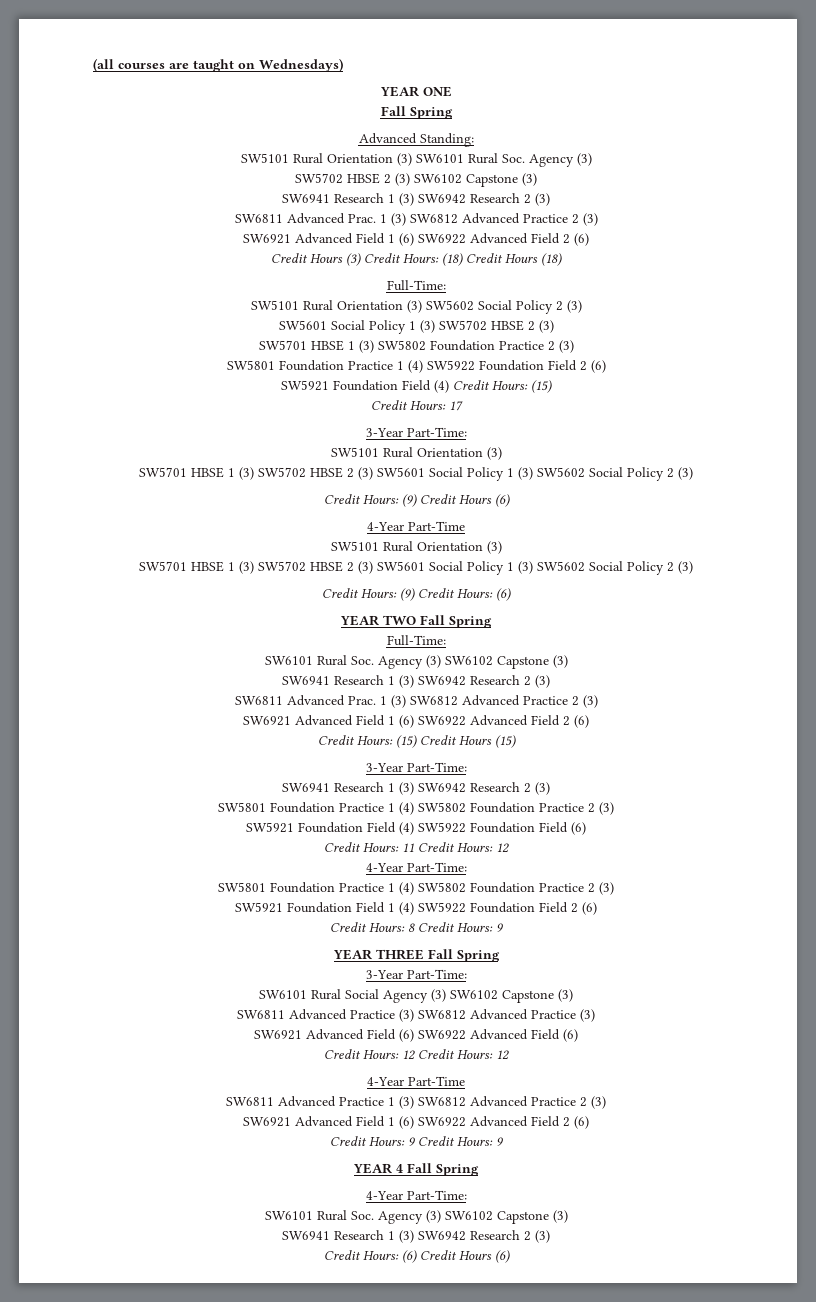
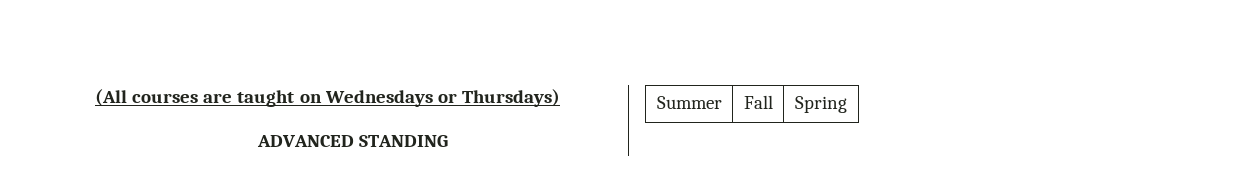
- (all courses are taught on Wednesdays)
- YEAR ONE
- Fall Spring
- Advanced Standing:
- SW5101 Rural Orientation (3) SW6101 Rural Soc. Agency (3)
- SW5702 HBSE 2 (3) SW6102 Capstone (3)
- SW6941 Research 1 (3) SW6942 Research 2 (3)
- SW6811 Advanced Prac. 1 (3) SW6812 Advanced Practice 2 (3)
- SW6921 Advanced Field 1 (6) SW6922 Advanced Field 2 (6)
- Credit Hours (3) Credit Hours: (18) Credit Hours (18)
- Full-Time:
- SW5101 Rural Orientation (3) SW5602 Social Policy 2 (3)
- SW5601 Social Policy 1 (3) SW5702 HBSE 2 (3)
- SW5701 HBSE 1 (3) SW5802 Foundation Practice 2 (3)
- SW5801 Foundation Practice 1 (4) SW5922 Foundation Field 2 (6)
- SW5921 Foundation Field (4) Credit Hours: (15)
- Credit Hours: 17
- 3-Year Part-Time:
- SW5101 Rural Orientation (3)
- SW5701 HBSE 1 (3) SW5702 HBSE 2 (3) SW5601 Social Policy 1 (3) SW5602 Social Policy 2 (3)
- Credit Hours: (9) Credit Hours (6)
- 4-Year Part-Time
- SW5101 Rural Orientation (3)
- SW5701 HBSE 1 (3) SW5702 HBSE 2 (3) SW5601 Social Policy 1 (3) SW5602 Social Policy 2 (3)
- Credit Hours: (9) Credit Hours: (6)
- YEAR TWO Fall Spring
- Full-Time:
- SW6101 Rural Soc. Agency (3) SW6102 Capstone (3)
- SW6941 Research 1 (3) SW6942 Research 2 (3)
- SW6811 Advanced Prac. 1 (3) SW6812 Advanced Practice 2 (3)
- SW6921 Advanced Field 1 (6) SW6922 Advanced Field 2 (6)
- Credit Hours: (15) Credit Hours (15)
- 3-Year Part-Time:
- SW6941 Research 1 (3) SW6942 Research 2 (3)
- SW5801 Foundation Practice 1 (4) SW5802 Foundation Practice 2 (3)
- SW5921 Foundation Field (4) SW5922 Foundation Field (6)
- Credit Hours: 11 Credit Hours: 12
- 4-Year Part-Time:
- SW5801 Foundation Practice 1 (4) SW5802 Foundation Practice 2 (3)
- SW5921 Foundation Field 1 (4) SW5922 Foundation Field 2 (6)
- Credit Hours: 8 Credit Hours: 9
- YEAR THREE Fall Spring
- 3-Year Part-Time:
- SW6101 Rural Social Agency (3) SW6102 Capstone (3)
- SW6811 Advanced Practice (3) SW6812 Advanced Practice (3)
- SW6921 Advanced Field (6) SW6922 Advanced Field (6)
- Credit Hours: 12 Credit Hours: 12
- 4-Year Part-Time
- SW6811 Advanced Practice 1 (3) SW6812 Advanced Practice 2 (3)
- SW6921 Advanced Field 1 (6) SW6922 Advanced Field 2 (6)
- Credit Hours: 9 Credit Hours: 9
- YEAR 4 Fall Spring
- 4-Year Part-Time:
- SW6101 Rural Soc. Agency (3) SW6102 Capstone (3)
- SW6941 Research 1 (3) SW6942 Research 2 (3)
- Credit Hours: (6) Credit Hours (6)
+ (All courses are taught on Wednesdays or Thursdays)
+ ADVANCED STANDING
+ Summer | Fall | Spring

